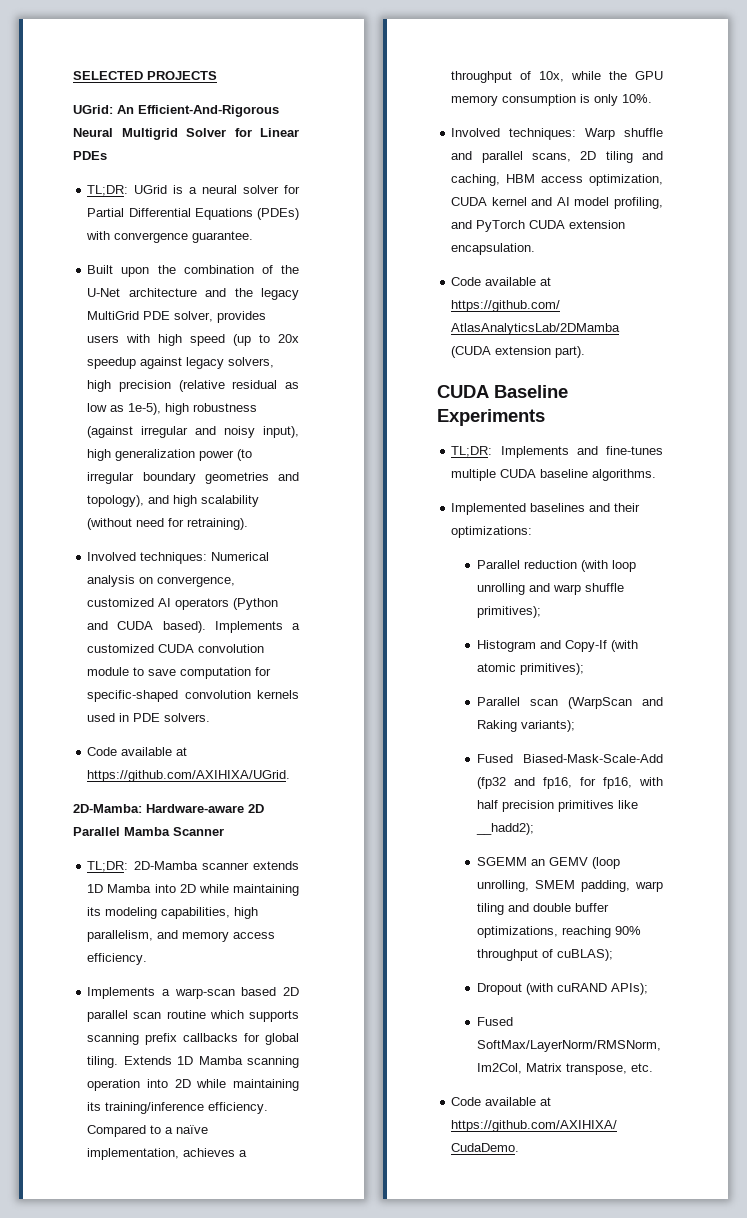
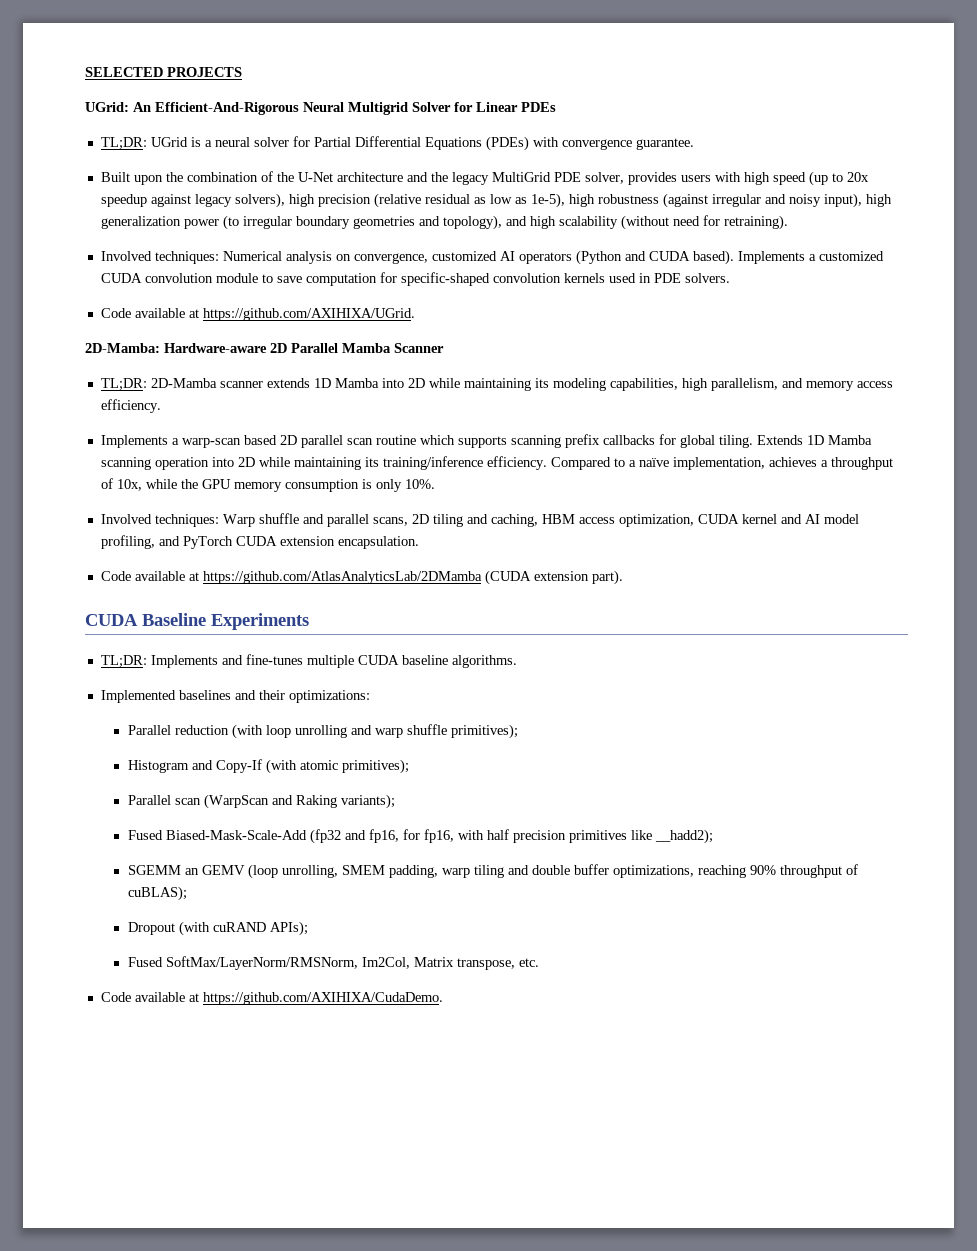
- Built upon the combination of the U-Net architecture and the legacy MultiGrid PDE solver, provides users with high speed (up to 20x speedup against legacy solvers, high precision (relative residual as low as 1e-5), high robustness (against irregular and noisy input), high generalization power (to irregular boundary geometries and topology), and high scalability (without need for retraining).
+ Built upon the combination of the U-Net architecture and the legacy MultiGrid PDE solver, provides users with high speed (up to 20x speedup against legacy solvers), high precision (relative residual as low as 1e-5), high robustness (against irregular and noisy input), high generalization power (to irregular boundary geometries and topology), and high scalability (without need for retraining).

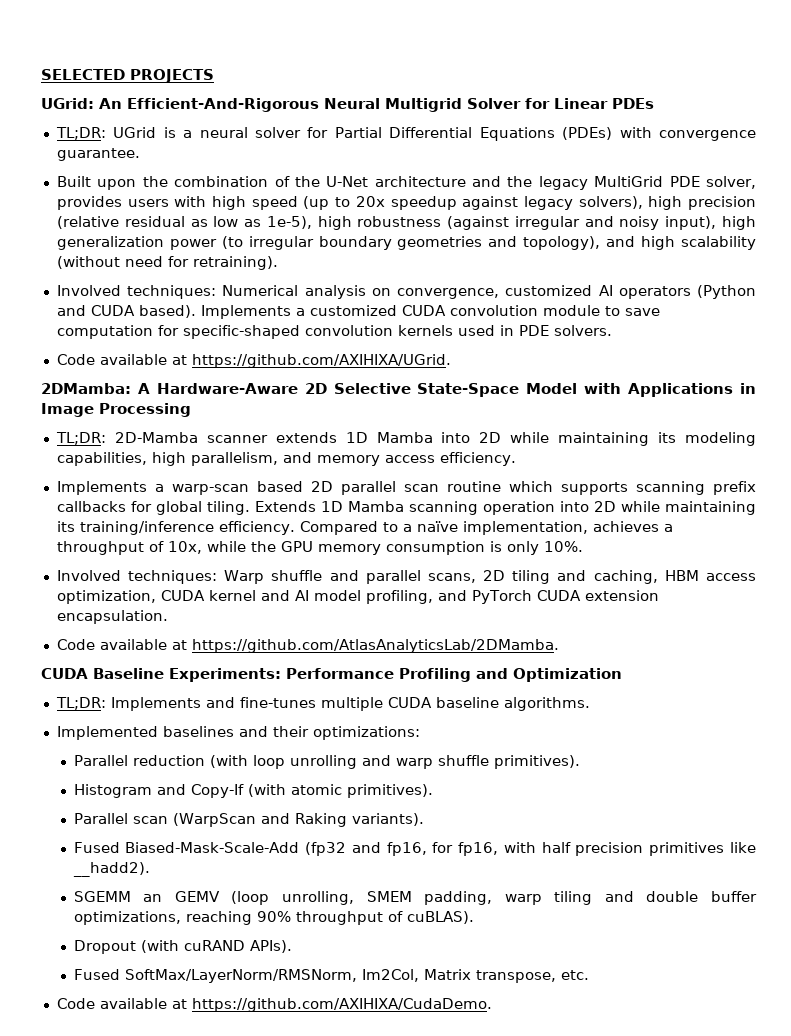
- 2D-Mamba: Hardware-aware 2D Parallel Mamba Scanner
+ 2DMamba: A Hardware-Aware 2D Selective State-Space Model with Applications in Image Processing
- Code available at https://github.com/AtlasAnalyticsLab/2DMamba (CUDA extension part).
- CUDA Baseline Experiments
+ Code available at https://github.com/AtlasAnalyticsLab/2DMamba.
+ CUDA Baseline Experiments: Performance Profiling and Optimization
- Parallel reduction (with loop unrolling and warp shuffle primitives);
+ Parallel reduction (with loop unrolling and warp shuffle primitives).
- Histogram and Copy-If (with atomic primitives);
+ Histogram and Copy-If (with atomic primitives).
- Parallel scan (WarpScan and Raking variants);
+ Parallel scan (WarpScan and Raking variants).
- Fused Biased-Mask-Scale-Add (fp32 and fp16, for fp16, with half precision primitives like __hadd2);
+ Fused Biased-Mask-Scale-Add (fp32 and fp16, for fp16, with half precision primitives like __hadd2).
- SGEMM an GEMV (loop unrolling, SMEM padding, warp tiling and double buffer optimizations, reaching 90% throughput of cuBLAS);
+ SGEMM an GEMV (loop unrolling, SMEM padding, warp tiling and double buffer optimizations, reaching 90% throughput of cuBLAS).
- Dropout (with cuRAND APIs);
+ Dropout (with cuRAND APIs).

